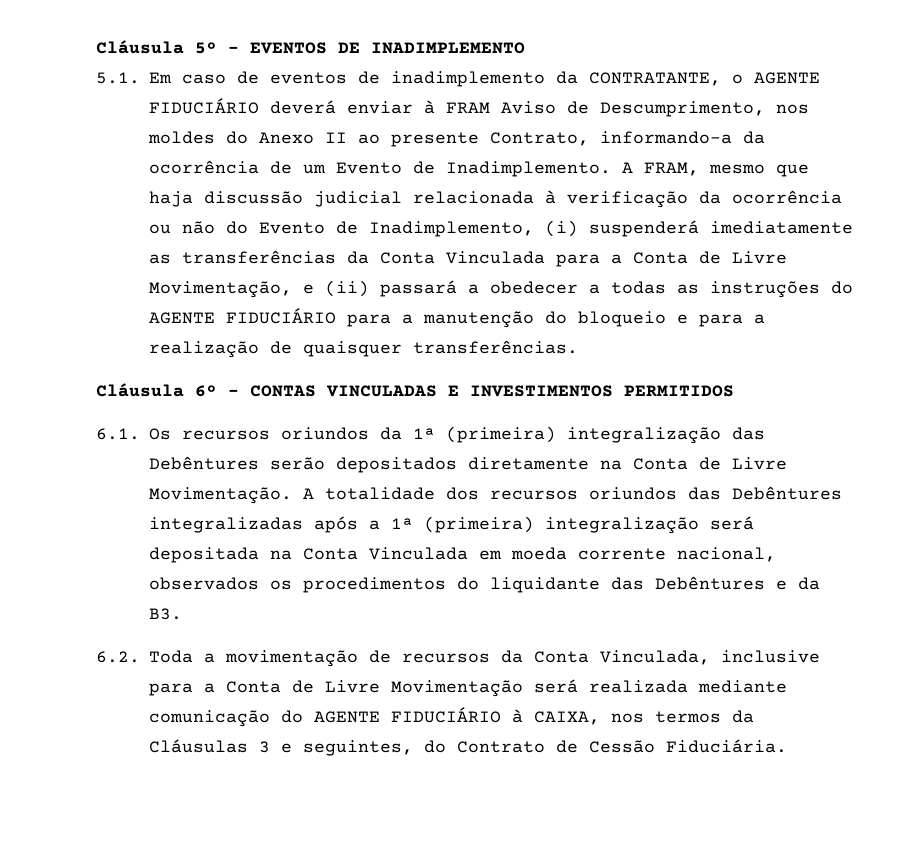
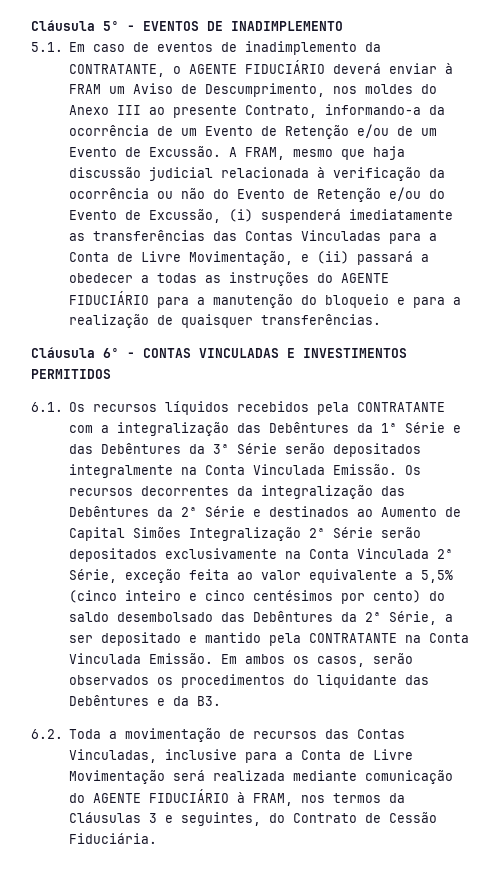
- 5.1. Em caso de eventos de inadimplemento da CONTRATANTE, o AGENTE FIDUCIÁRIO deverá enviar à FRAM Aviso de Descumprimento, nos moldes do Anexo II ao presente Contrato, informando-a da ocorrência de um Evento de Inadimplemento.
+ 5.1. Em caso de eventos de inadimplemento da CONTRATANTE, o AGENTE FIDUCIÁRIO deverá enviar à FRAM um Aviso de Descumprimento, nos moldes do Anexo III ao presente Contrato, informando-a da ocorrência de um Evento de Retenção e/ou de um Evento de Excussão.
- A FRAM, mesmo que haja discussão judicial relacionada à verificação da ocorrência ou não do Evento de Inadimplemento, (i) suspenderá imediatamente as transferências da Conta Vinculada para a Conta de Livre Movimentação, e (ii) passará a obedecer a todas as instruções do AGENTE FIDUCIÁRIO para a manutenção do bloqueio e para a realização de quaisquer transferências.
+ A FRAM, mesmo que haja discussão judicial relacionada à verificação da ocorrência ou não do Evento de Retenção e/ou do Evento de Excussão, (i) suspenderá imediatamente as transferências das Contas Vinculadas para a Conta de Livre Movimentação, e (ii) passará a obedecer a todas as instruções do AGENTE FIDUCIÁRIO para a manutenção do bloqueio e para a realização de quaisquer transferências.
- 6.1. Os recursos oriundos da 1ª (primeira) integralização das Debêntures serão depositados diretamente na Conta de Livre Movimentação. A totalidade dos recursos oriundos das Debêntures integralizadas após a 1ª (primeira) integralização será depositada na Conta Vinculada em moeda corrente nacional, observados os procedimentos do liquidante das Debêntures e da B3.
+ 6.1. Os recursos líquidos recebidos pela CONTRATANTE com a integralização das Debêntures da 1ª Série e das Debêntures da 3ª Série serão depositados integralmente na Conta Vinculada Emissão. Os recursos decorrentes da integralização das Debêntures da 2ª Série e destinados ao Aumento de Capital Simões Integralização 2ª Série serão depositados exclusivamente na Conta Vinculada 2ª Série, exceção feita ao valor equivalente a 5,5% (cinco inteiro e cinco centésimos por cento) do saldo desembolsado das Debêntures da 2ª Série, a ser depositado e mantido pela CONTRATANTE na Conta Vinculada Emissão. Em ambos os casos, serão observados os procedimentos do liquidante das Debêntures e da B3.
- 6.2. Toda a movimentação de recursos da Conta Vinculada, inclusive para a Conta de Livre Movimentação será realizada mediante comunicação do AGENTE FIDUCIÁRIO à CAIXA, nos termos da Cláusulas 3 e seguintes, do Contrato de Cessão Fiduciária.
+ 6.2. Toda a movimentação de recursos das Contas Vinculadas, inclusive para a Conta de Livre Movimentação será realizada mediante comunicação do AGENTE FIDUCIÁRIO à FRAM, nos termos da Cláusulas 3 e seguintes, do Contrato de Cessão Fiduciária.

